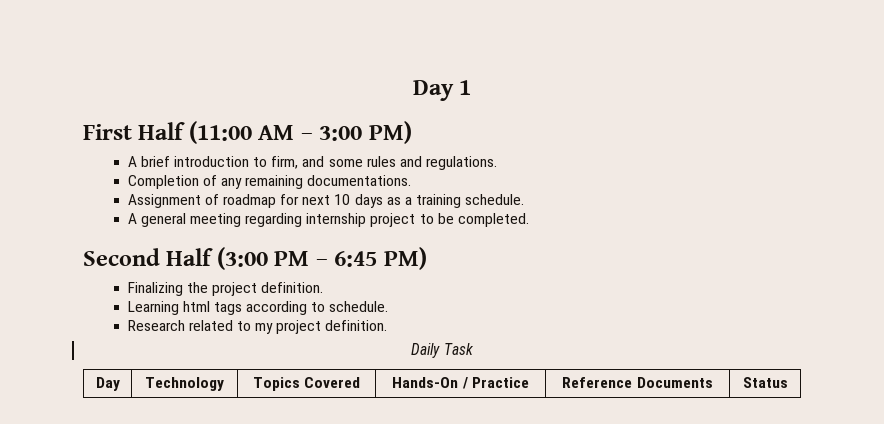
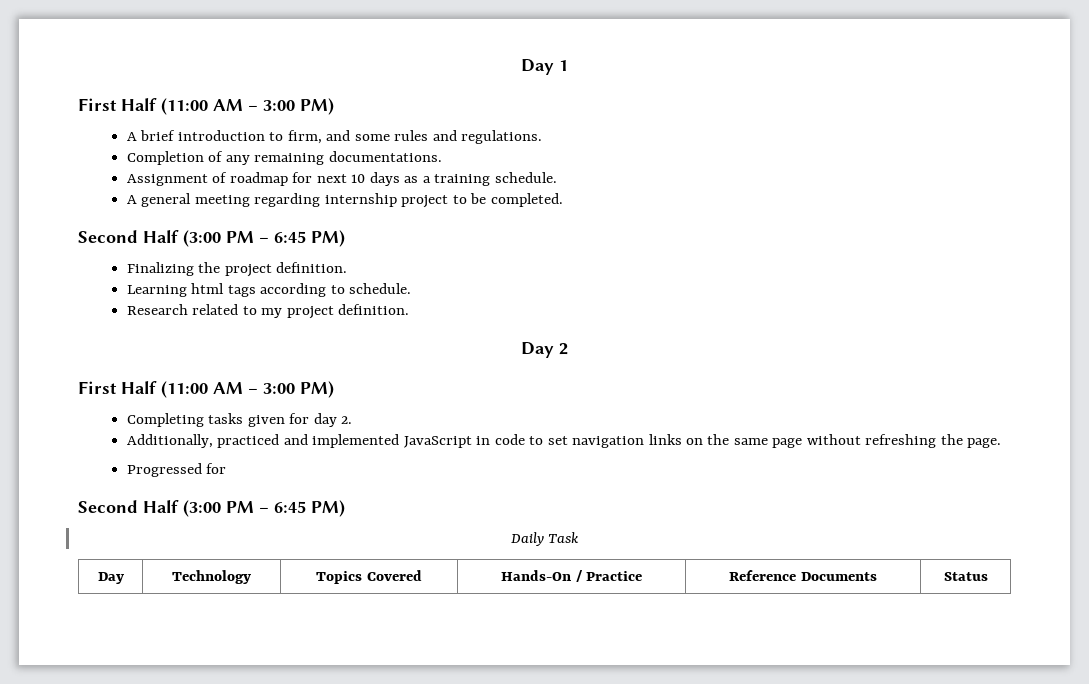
+ Day 2
+ First Half (11:00 AM – 3:00 PM)
+ Completing tasks given for day 2.
+ Additionally, practiced and implemented JavaScript in code to set navigation links on the same page without refreshing the page.
+ Progressed for
+ Second Half (3:00 PM – 6:45 PM)

